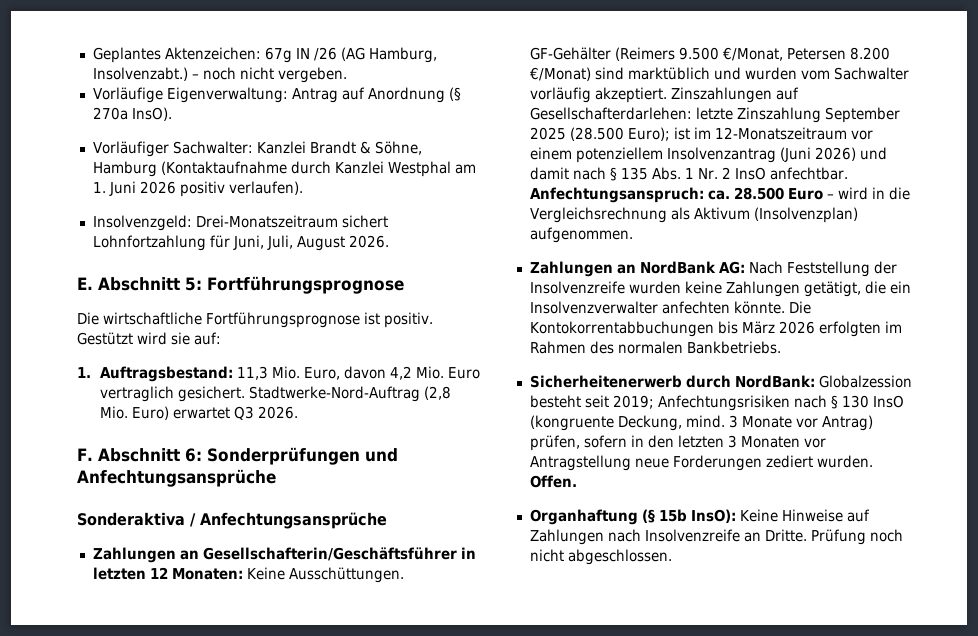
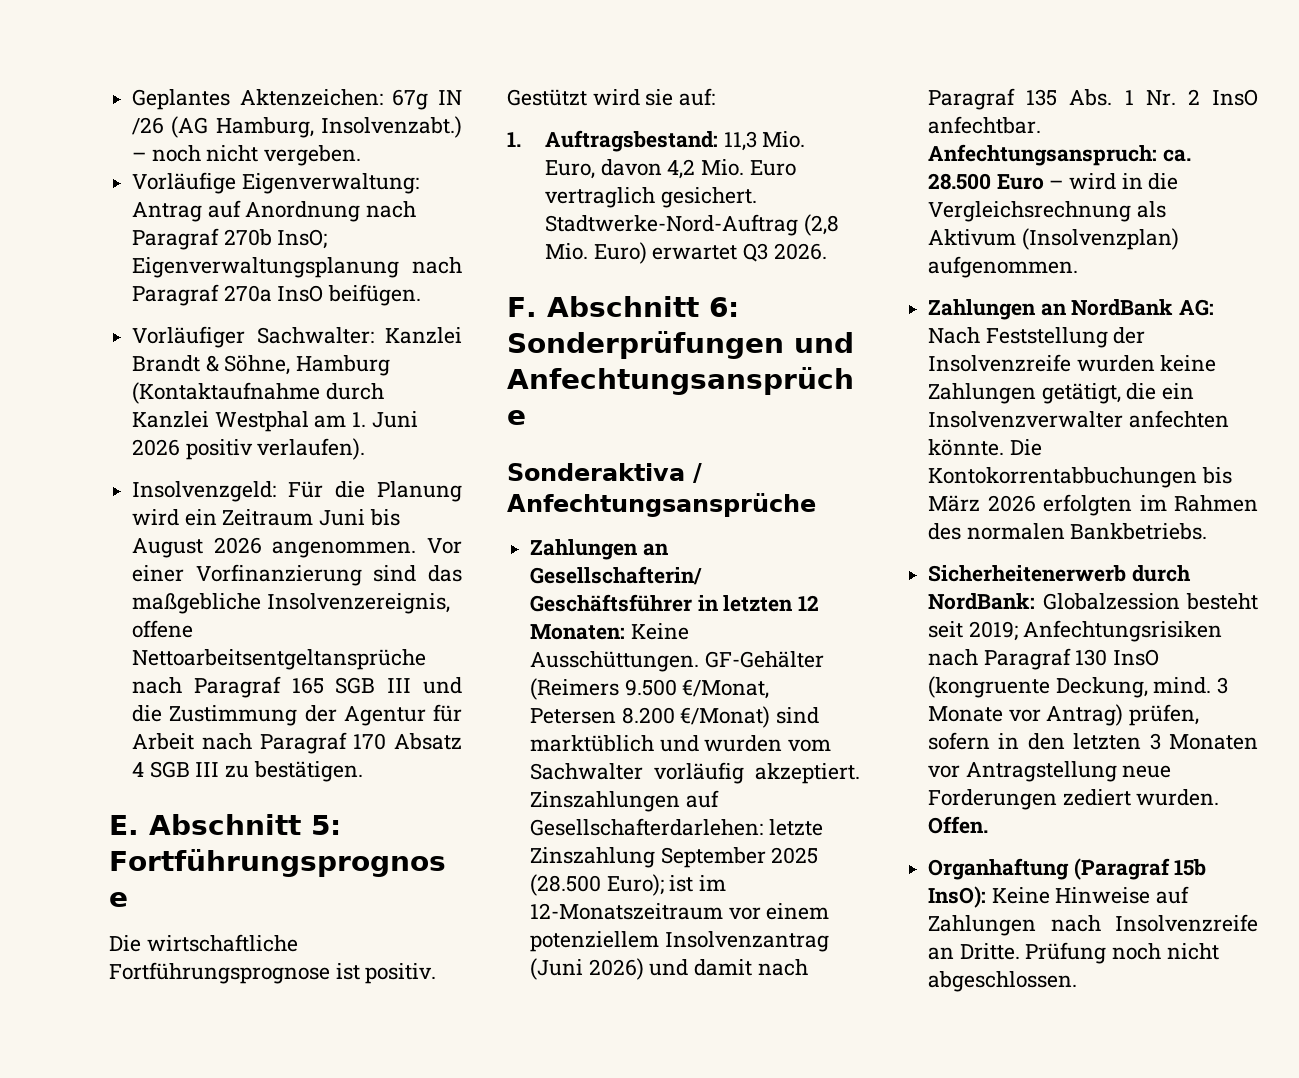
- Vorläufige Eigenverwaltung: Antrag auf Anordnung (§ 270a InsO).
+ Vorläufige Eigenverwaltung: Antrag auf Anordnung nach Paragraf 270b InsO; Eigenverwaltungsplanung nach Paragraf 270a InsO beifügen.
- Insolvenzgeld: Drei-Monatszeitraum sichert Lohnfortzahlung für Juni, Juli, August 2026.
+ Insolvenzgeld: Für die Planung wird ein Zeitraum Juni bis August 2026 angenommen. Vor einer Vorfinanzierung sind das maßgebliche Insolvenzereignis, offene Nettoarbeitsentgeltansprüche nach Paragraf 165 SGB III und die Zustimmung der Agentur für Arbeit nach Paragraf 170 Absatz 4 SGB III zu bestätigen.
- Zinszahlungen auf Gesellschafterdarlehen: letzte Zinszahlung September 2025 (28.500 Euro); ist im 12-Monatszeitraum vor einem potenziellem Insolvenzantrag (Juni 2026) und damit nach § 135 Abs. 1 Nr. 2 InsO anfechtbar.
+ Zinszahlungen auf Gesellschafterdarlehen: letzte Zinszahlung September 2025 (28.500 Euro); ist im 12-Monatszeitraum vor einem potenziellem Insolvenzantrag (Juni 2026) und damit nach Paragraf 135 Abs. 1 Nr. 2 InsO anfechtbar.
- Sicherheitenerwerb durch NordBank: Globalzession besteht seit 2019; Anfechtungsrisiken nach § 130 InsO (kongruente Deckung, mind.
+ Sicherheitenerwerb durch NordBank: Globalzession besteht seit 2019; Anfechtungsrisiken nach Paragraf 130 InsO (kongruente Deckung, mind.
- Organhaftung (§ 15b InsO): Keine Hinweise auf Zahlungen nach Insolvenzreife an Dritte.
+ Organhaftung (Paragraf 15b InsO): Keine Hinweise auf Zahlungen nach Insolvenzreife an Dritte.

